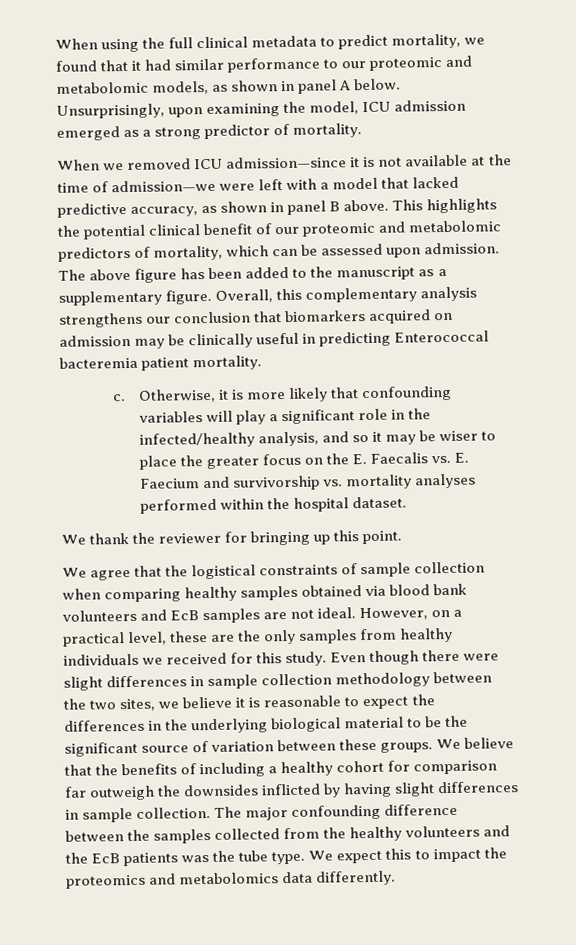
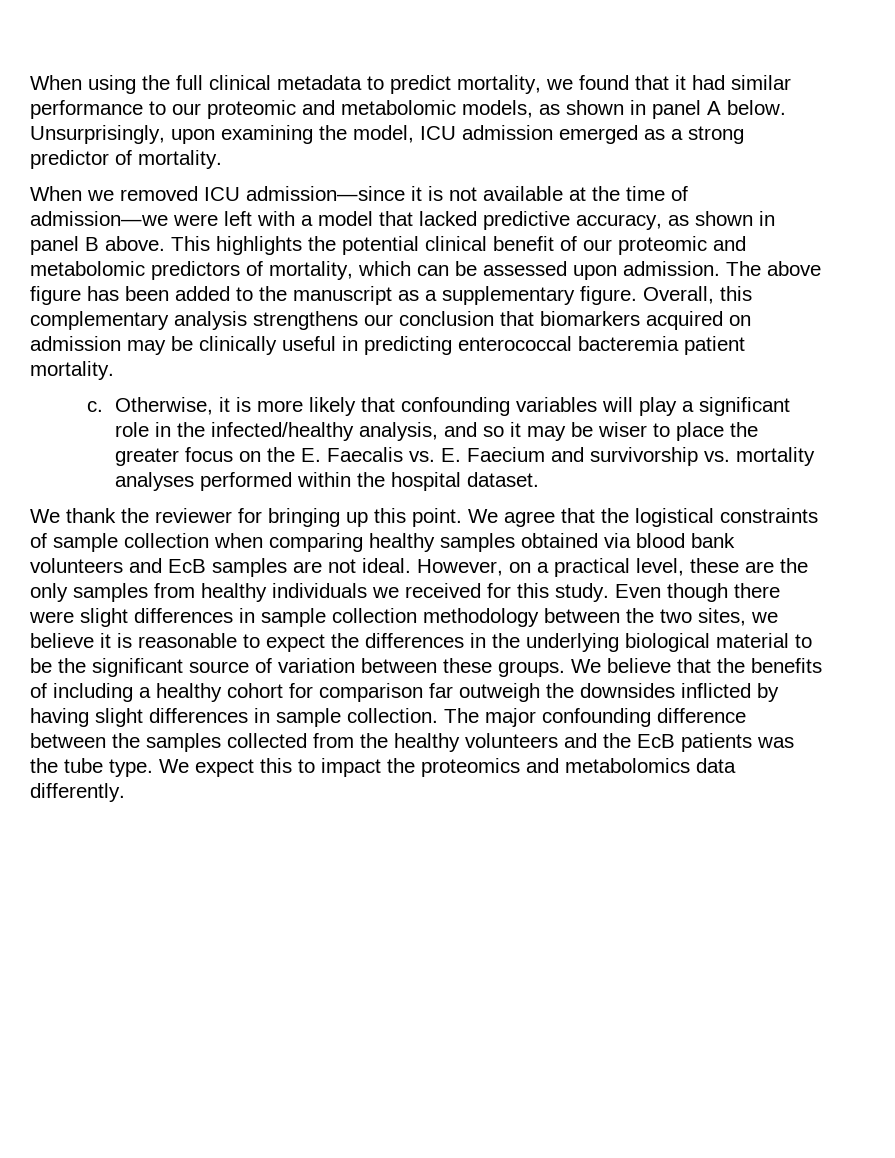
- Overall, this complementary analysis strengthens our conclusion that biomarkers acquired on admission may be clinically useful in predicting Enterococcal bacteremia patient mortality.
+ Overall, this complementary analysis strengthens our conclusion that biomarkers acquired on admission may be clinically useful in predicting enterococcal bacteremia patient mortality.
- We thank the reviewer for bringing up this point.
- We agree that the logistical constraints of sample collection when comparing healthy samples obtained via blood bank volunteers and EcB samples are not ideal.
+ We thank the reviewer for bringing up this point. We agree that the logistical constraints of sample collection when comparing healthy samples obtained via blood bank volunteers and EcB samples are not ideal.

